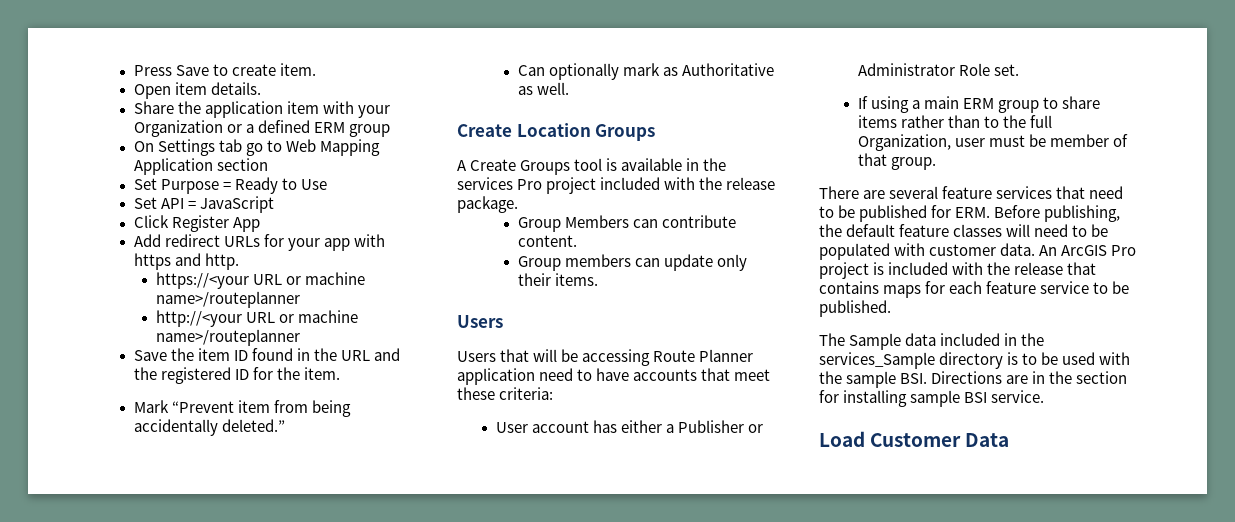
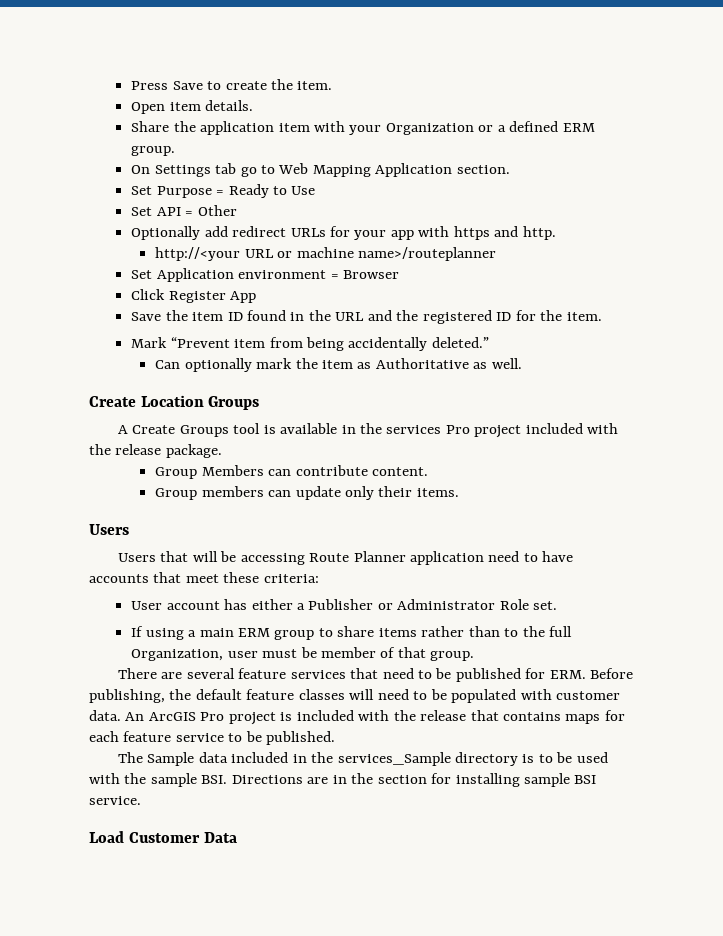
- Press Save to create item.
+ Press Save to create the item.
- Share the application item with your Organization or a defined ERM group
+ Share the application item with your Organization or a defined ERM group.
- On Settings tab go to Web Mapping Application section
+ On Settings tab go to Web Mapping Application section.
- Set API = JavaScript
- Click Register App
- Add redirect URLs for your app with https and http.
+ Set API = Other
+ Optionally add redirect URLs for your app with https and http.
- https://<your URL or machine name>/routeplanner
  http://<your URL or machine name>/routeplanner
+ Set Application environment = Browser
+ Click Register App
- Can optionally mark as Authoritative as well.
+ Can optionally mark the item as Authoritative as well.

